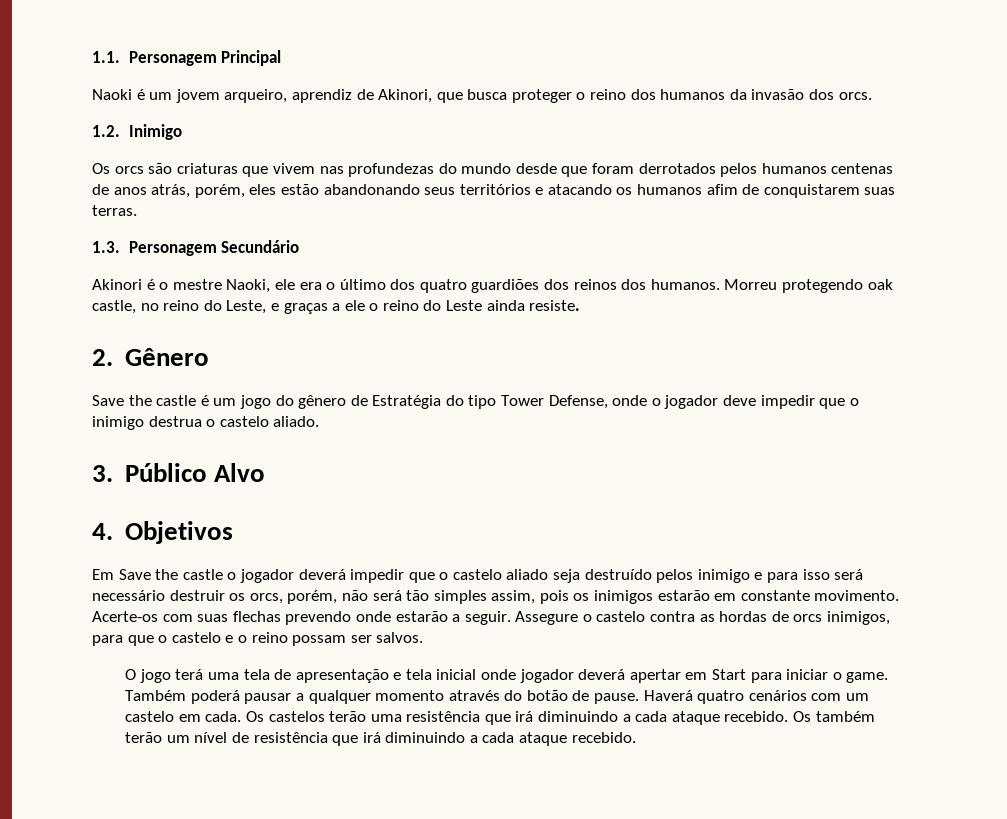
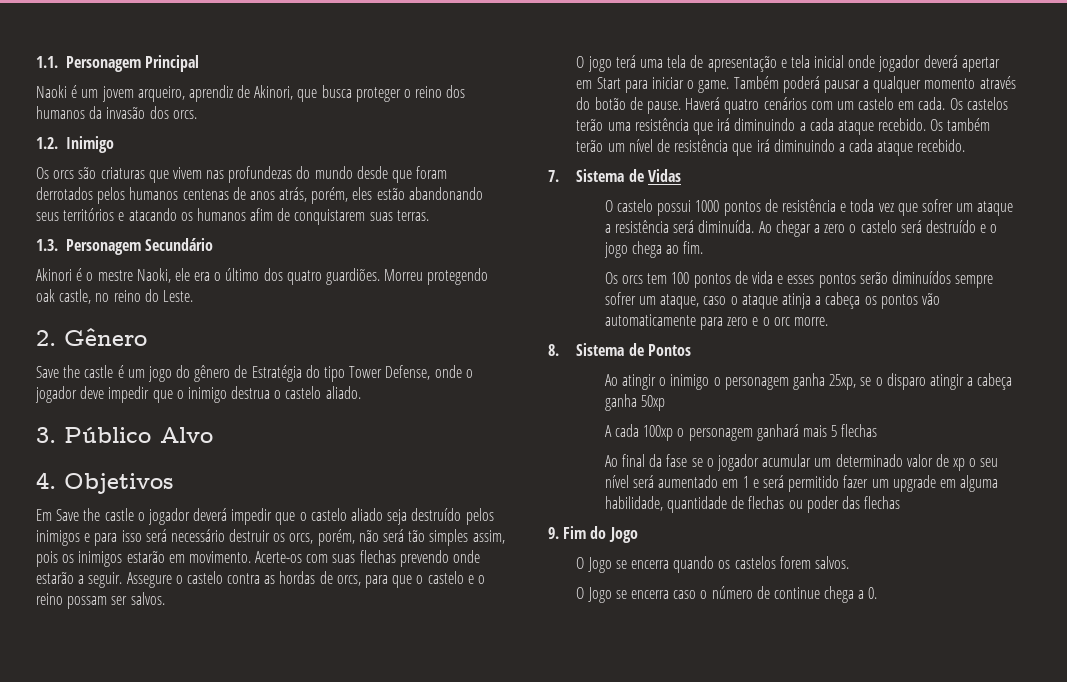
- Akinori é o mestre Naoki, ele era o último dos quatro guardiões dos reinos dos humanos.
+ Akinori é o mestre Naoki, ele era o último dos quatro guardiões.
- Morreu protegendo oak castle, no reino do Leste, e graças a ele o reino do Leste ainda resiste.
+ Morreu protegendo oak castle, no reino do Leste.
- Em Save the castle o jogador deverá impedir que o castelo aliado seja destruído pelos inimigo e para isso será necessário destruir os orcs, porém, não será tão simples assim, pois os inimigos estarão em constante movimento.
+ Em Save the castle o jogador deverá impedir que o castelo aliado seja destruído pelos inimigos e para isso será necessário destruir os orcs, porém, não será tão simples assim, pois os inimigos estarão em movimento.
- Assegure o castelo contra as hordas de orcs inimigos, para que o castelo e o reino possam ser salvos.
+ Assegure o castelo contra as hordas de orcs, para que o castelo e o reino possam ser salvos.
+ 7. Sistema de Vidas
+ O castelo possui 1000 pontos de resistência e toda vez que sofrer um ataque a resistência será diminuída. Ao chegar a zero o castelo será destruído e o jogo chega ao fim.
+ Os orcs tem 100 pontos de vida e esses pontos serão diminuídos sempre sofrer um ataque, caso o ataque atinja a cabeça os pontos vão automaticamente para zero e o orc morre.
+ 8. Sistema de Pontos
+ Ao atingir o inimigo o personagem ganha 25xp, se o disparo atingir a cabeça ganha 50xp
+ A cada 100xp o personagem ganhará mais 5 flechas
+ Ao final da fase se o jogador acumular um determinado valor de xp o seu nível será aumentado em 1 e será permitido fazer um upgrade em alguma habilidade, quantidade de flechas ou poder das flechas
+ 9. Fim do Jogo
+ O Jogo se encerra quando os castelos forem salvos.
+ O Jogo se encerra caso o número de continue chega a 0.

